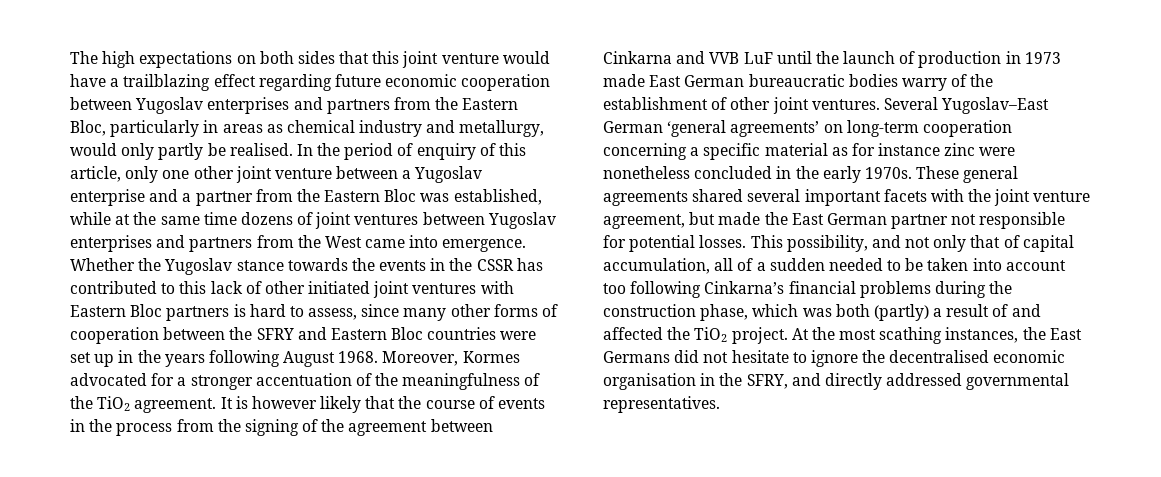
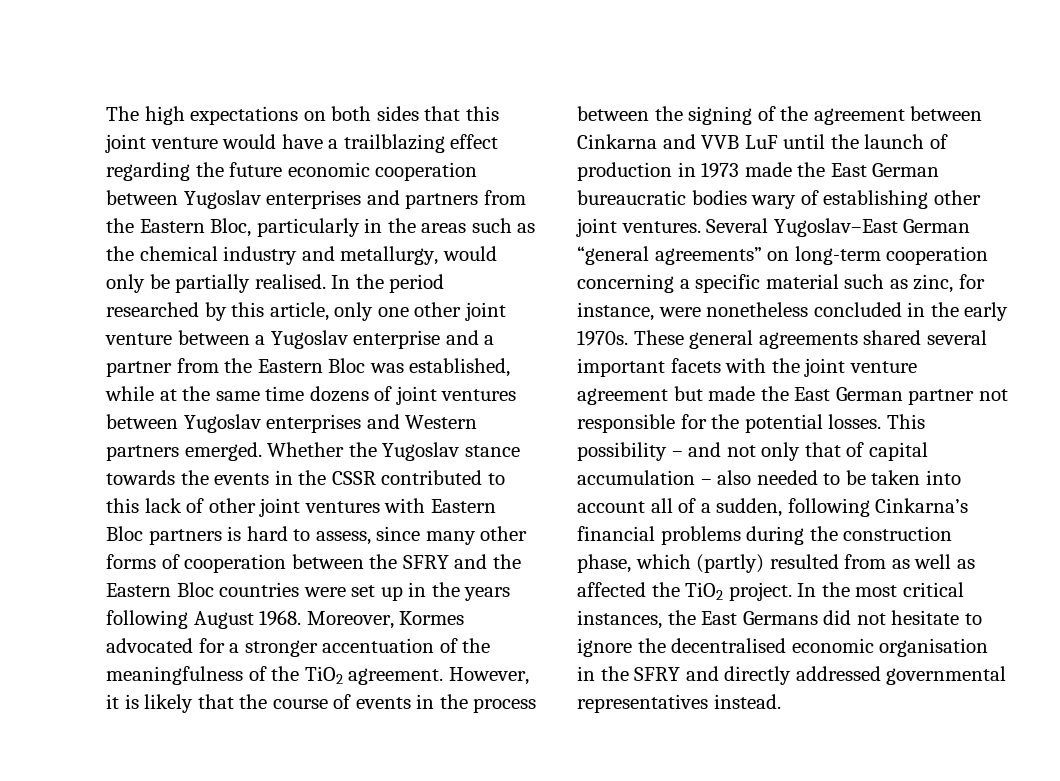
- The high expectations on both sides that this joint venture would have a trailblazing effect regarding future economic cooperation between Yugoslav enterprises and partners from the Eastern Bloc, particularly in areas as chemical industry and metallurgy, would only partly be realised.
+ The high expectations on both sides that this joint venture would have a trailblazing effect regarding the future economic cooperation between Yugoslav enterprises and partners from the Eastern Bloc, particularly in the areas such as the chemical industry and metallurgy, would only be partially realised.
- In the period of enquiry of this article, only one other joint venture between a Yugoslav enterprise and a partner from the Eastern Bloc was established, while at the same time dozens of joint ventures between Yugoslav enterprises and partners from the West came into emergence.
+ In the period researched by this article, only one other joint venture between a Yugoslav enterprise and a partner from the Eastern Bloc was established, while at the same time dozens of joint ventures between Yugoslav enterprises and Western partners emerged.
- Whether the Yugoslav stance towards the events in the CSSR has contributed to this lack of other initiated joint ventures with Eastern Bloc partners is hard to assess, since many other forms of cooperation between the SFRY and Eastern Bloc countries were set up in the years following August 1968.
+ Whether the Yugoslav stance towards the events in the CSSR contributed to this lack of other joint ventures with Eastern Bloc partners is hard to assess, since many other forms of cooperation between the SFRY and the Eastern Bloc countries were set up in the years following August 1968.
- It is however likely that the course of events in the process from the signing of the agreement between Cinkarna and VVB LuF until the launch of production in 1973 made East German bureaucratic bodies warry of the establishment of other joint ventures.
+ However, it is likely that the course of events in the process between the signing of the agreement between Cinkarna and VVB LuF until the launch of production in 1973 made the East German bureaucratic bodies wary of establishing other joint ventures.
- Several Yugoslav–East German ‘general agreements’ on long-term cooperation concerning a specific material as for instance zinc were nonetheless concluded in the early 1970s.
+ Several Yugoslav–East German “general agreements” on long-term cooperation concerning a specific material such as zinc, for instance, were nonetheless concluded in the early 1970s.
- These general agreements shared several important facets with the joint venture agreement, but made the East German partner not responsible for potential losses.
+ These general agreements shared several important facets with the joint venture agreement but made the East German partner not responsible for the potential losses.
- This possibility, and not only that of capital accumulation, all of a sudden needed to be taken into account too following Cinkarna’s financial problems during the construction phase, which was both (partly) a result of and affected the TiO2 project.
+ This possibility – and not only that of capital accumulation – also needed to be taken into account all of a sudden, following Cinkarna’s financial problems during the construction phase, which (partly) resulted from as well as affected the TiO2 project.
- At the most scathing instances, the East Germans did not hesitate to ignore the decentralised economic organisation in the SFRY, and directly addressed governmental representatives.
+ In the most critical instances, the East Germans did not hesitate to ignore the decentralised economic organisation in the SFRY and directly addressed governmental representatives instead.

